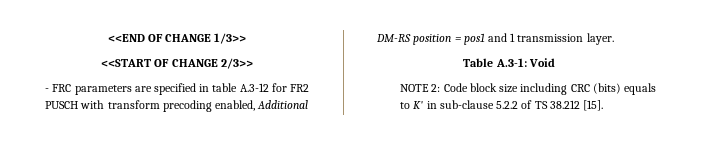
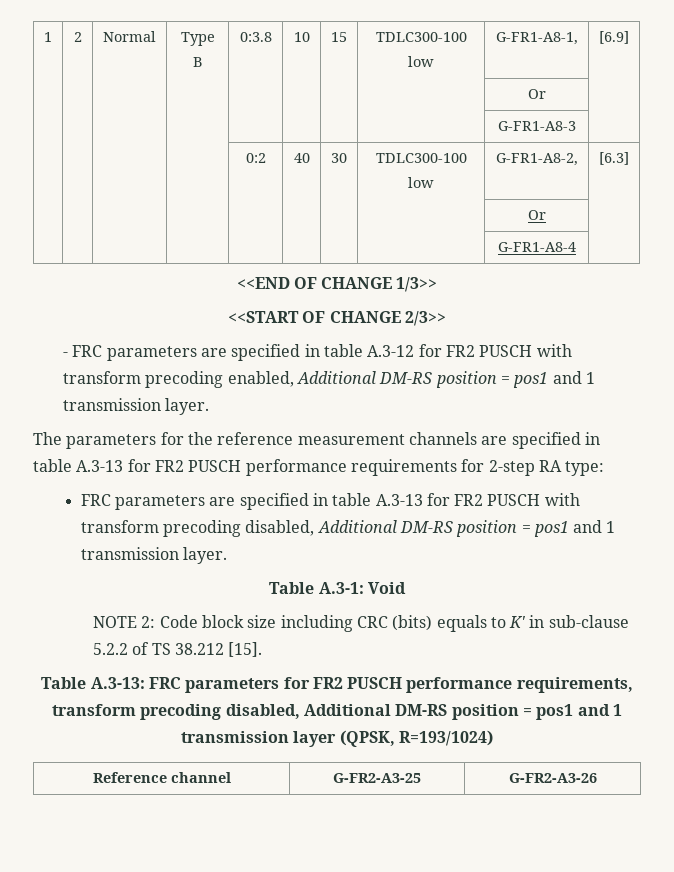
+ 1 | 2 | Normal | Type B | 0:3.8 | 10 | 15 | TDLC300-100 low | G-FR1-A8-1, | [6.9]
+ | | | | | | | | Or |
+ | | | | | | | | G-FR1-A8-3 |
+ | | | | 0:2 | 40 | 30 | TDLC300-100 low | G-FR1-A8-2, | [6.3]
+ | | | | | | | | Or |
+ | | | | | | | | G-FR1-A8-4 |
+ The parameters for the reference measurement channels are specified in table A.3-13 for FR2 PUSCH performance requirements for 2-step RA type:
+ FRC parameters are specified in table A.3-13 for FR2 PUSCH with transform precoding disabled, Additional DM-RS position = pos1 and 1 transmission layer.
+ Table A.3-13: FRC parameters for FR2 PUSCH performance requirements, transform precoding disabled, Additional DM-RS position = pos1 and 1 transmission layer (QPSK, R=193/1024)
+ Reference channel | G-FR2-A3-25 | G-FR2-A3-26

